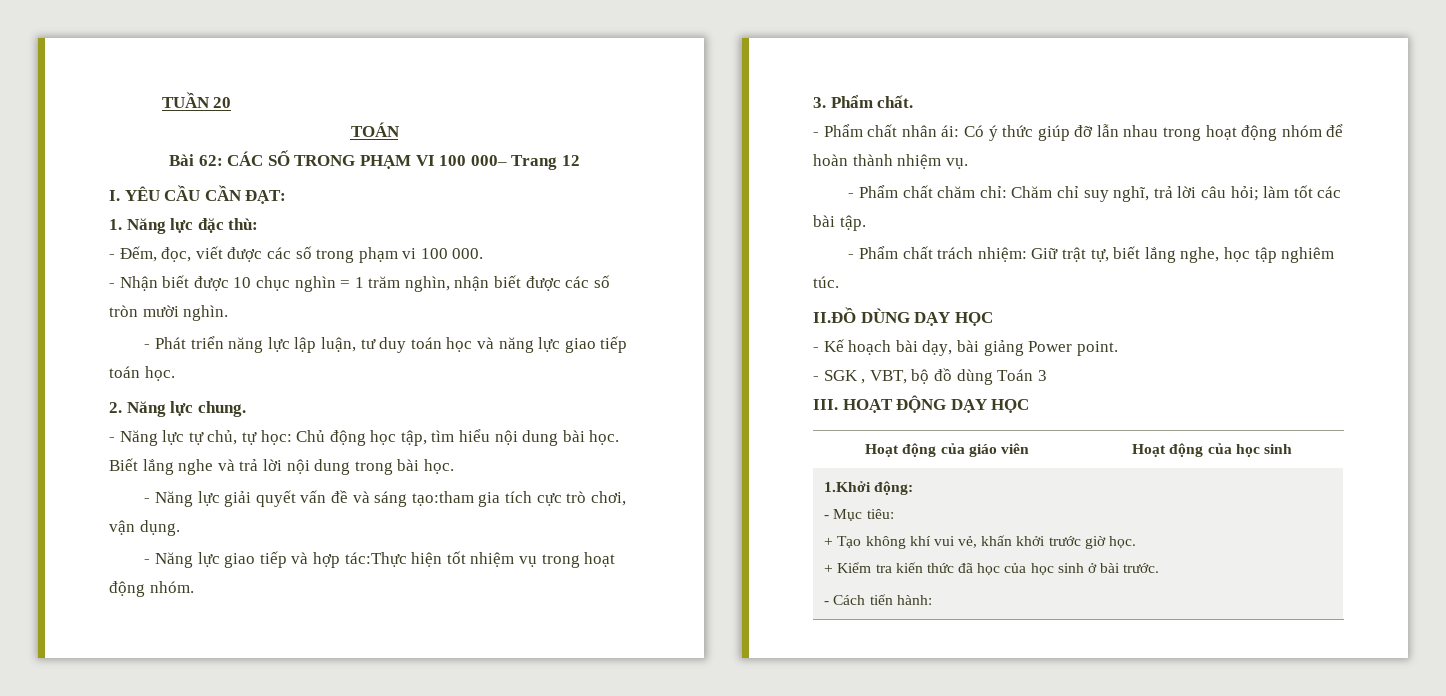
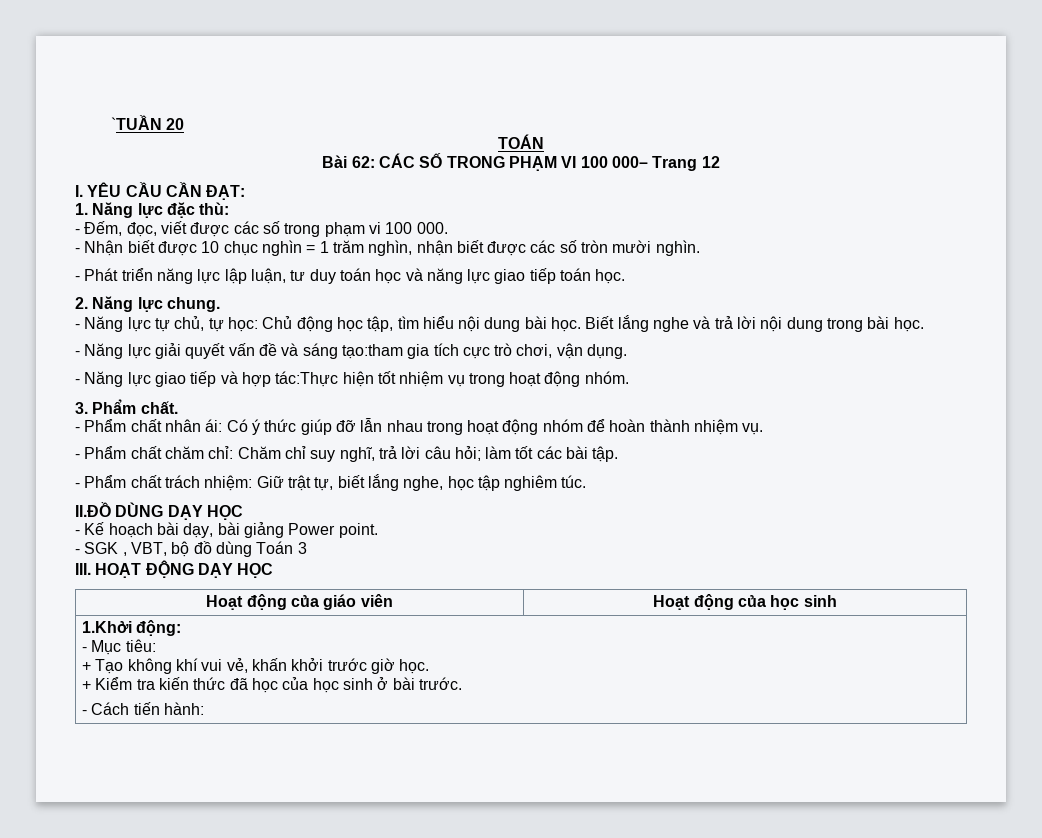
- TUẦN 20
+ `TUẦN 20

